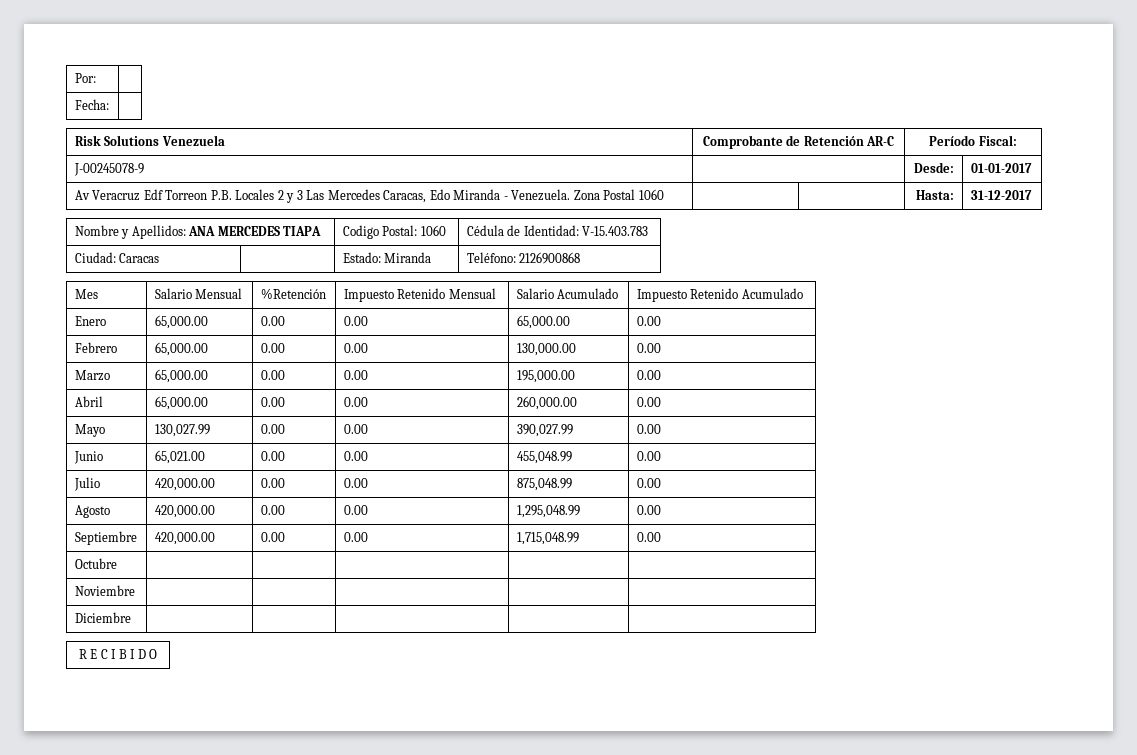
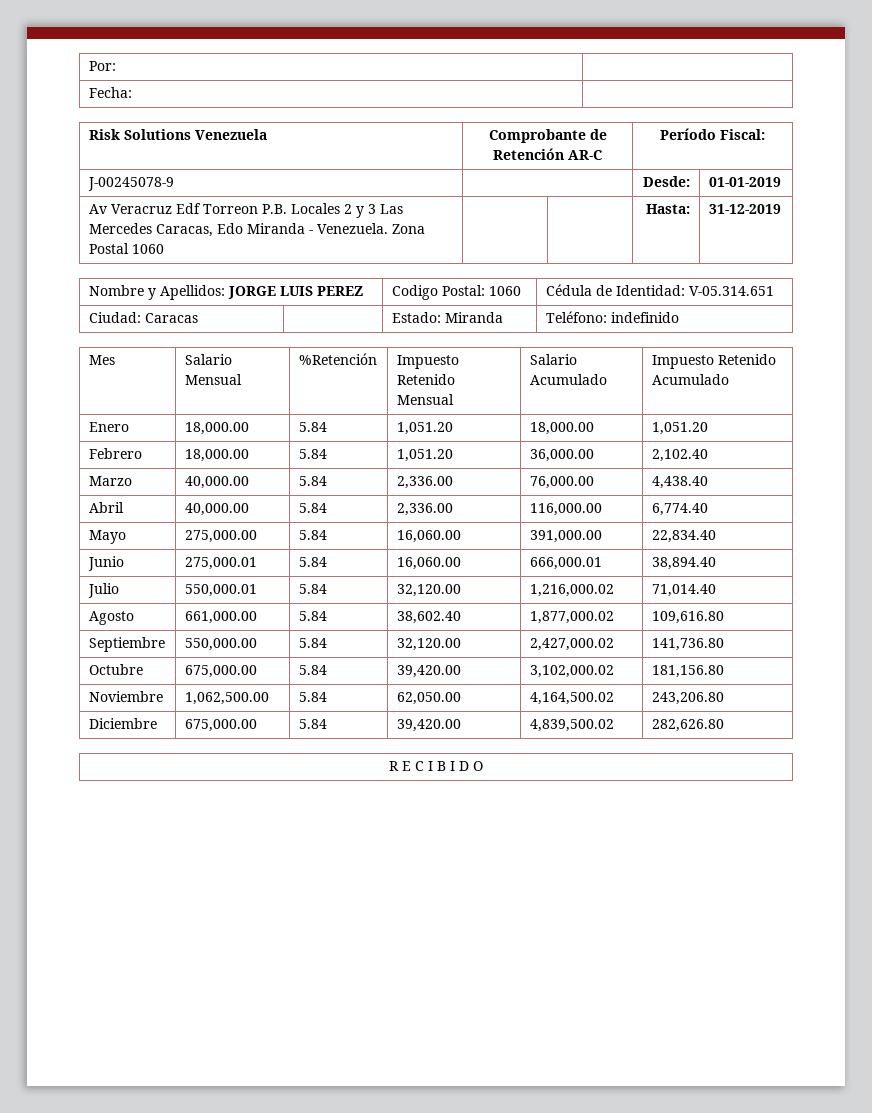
- J-00245078-9 | | Desde: | 01-01-2017
+ J-00245078-9 | | Desde: | 01-01-2019
- Av Veracruz Edf Torreon P.B. Locales 2 y 3 Las Mercedes Caracas, Edo Miranda - Venezuela. Zona Postal 1060 | | | Hasta: | 31-12-2017
+ Av Veracruz Edf Torreon P.B. Locales 2 y 3 Las Mercedes Caracas, Edo Miranda - Venezuela. Zona Postal 1060 | | | Hasta: | 31-12-2019
- Nombre y Apellidos: ANA MERCEDES TIAPA | Codigo Postal: 1060 | Cédula de Identidad: V-15.403.783
+ Nombre y Apellidos: JORGE LUIS PEREZ | Codigo Postal: 1060 | Cédula de Identidad: V-05.314.651
- Ciudad: Caracas | | Estado: Miranda | Teléfono: 2126900868
+ Ciudad: Caracas | | Estado: Miranda | Teléfono: indefinido
- Enero | 65,000.00 | 0.00 | 0.00 | 65,000.00 | 0.00
- Febrero | 65,000.00 | 0.00 | 0.00 | 130,000.00 | 0.00
- Marzo | 65,000.00 | 0.00 | 0.00 | 195,000.00 | 0.00
- Abril | 65,000.00 | 0.00 | 0.00 | 260,000.00 | 0.00
- Mayo | 130,027.99 | 0.00 | 0.00 | 390,027.99 | 0.00
- Junio | 65,021.00 | 0.00 | 0.00 | 455,048.99 | 0.00
- Julio | 420,000.00 | 0.00 | 0.00 | 875,048.99 | 0.00
- Agosto | 420,000.00 | 0.00 | 0.00 | 1,295,048.99 | 0.00
- Septiembre | 420,000.00 | 0.00 | 0.00 | 1,715,048.99 | 0.00
- Octubre | | | | |
- Noviembre | | | | |
- Diciembre | | | | |
+ Enero | 18,000.00 | 5.84 | 1,051.20 | 18,000.00 | 1,051.20
+ Febrero | 18,000.00 | 5.84 | 1,051.20 | 36,000.00 | 2,102.40
+ Marzo | 40,000.00 | 5.84 | 2,336.00 | 76,000.00 | 4,438.40
+ Abril | 40,000.00 | 5.84 | 2,336.00 | 116,000.00 | 6,774.40
+ Mayo | 275,000.00 | 5.84 | 16,060.00 | 391,000.00 | 22,834.40
+ Junio | 275,000.01 | 5.84 | 16,060.00 | 666,000.01 | 38,894.40
+ Julio | 550,000.01 | 5.84 | 32,120.00 | 1,216,000.02 | 71,014.40
+ Agosto | 661,000.00 | 5.84 | 38,602.40 | 1,877,000.02 | 109,616.80
+ Septiembre | 550,000.00 | 5.84 | 32,120.00 | 2,427,000.02 | 141,736.80
+ Octubre | 675,000.00 | 5.84 | 39,420.00 | 3,102,000.02 | 181,156.80
+ Noviembre | 1,062,500.00 | 5.84 | 62,050.00 | 4,164,500.02 | 243,206.80
+ Diciembre | 675,000.00 | 5.84 | 39,420.00 | 4,839,500.02 | 282,626.80

